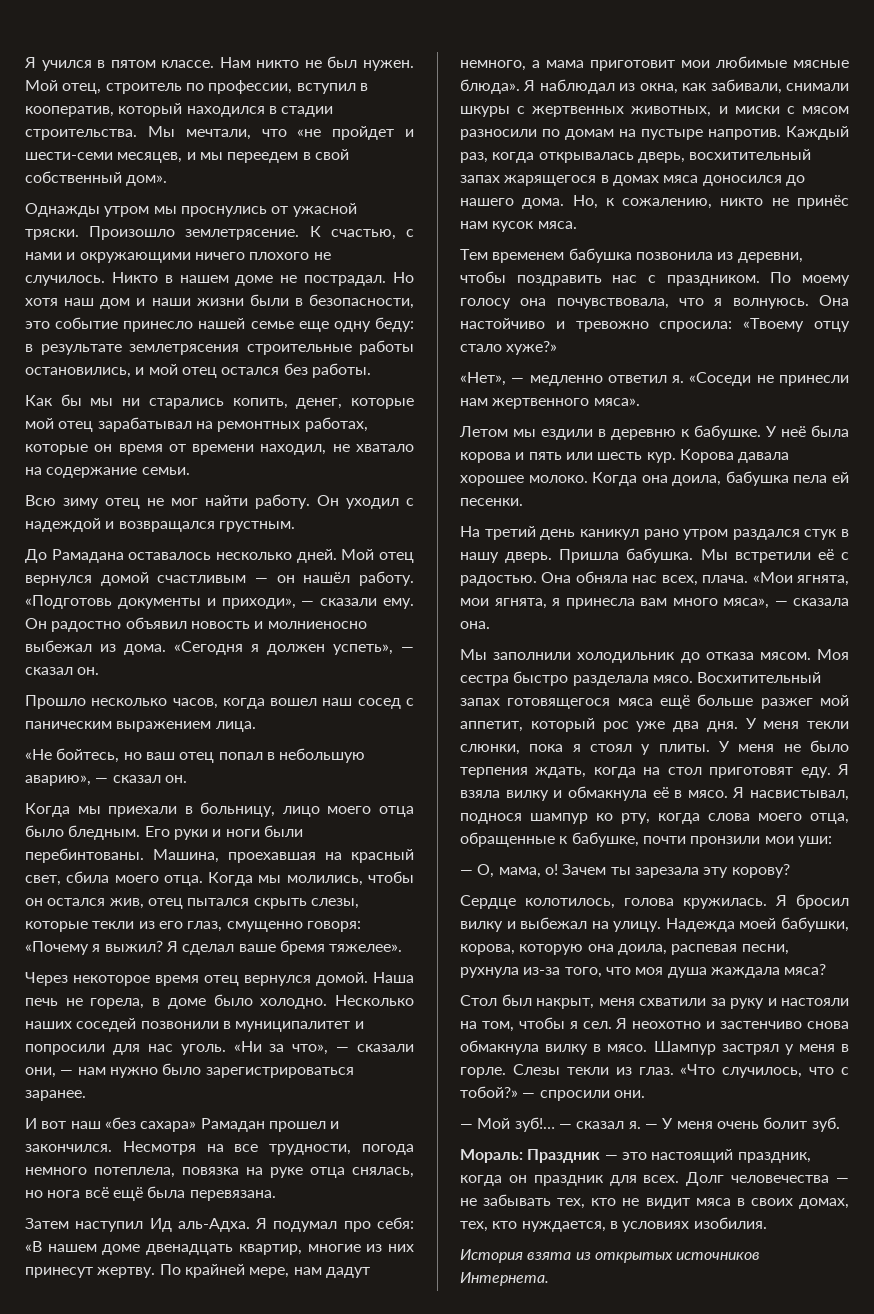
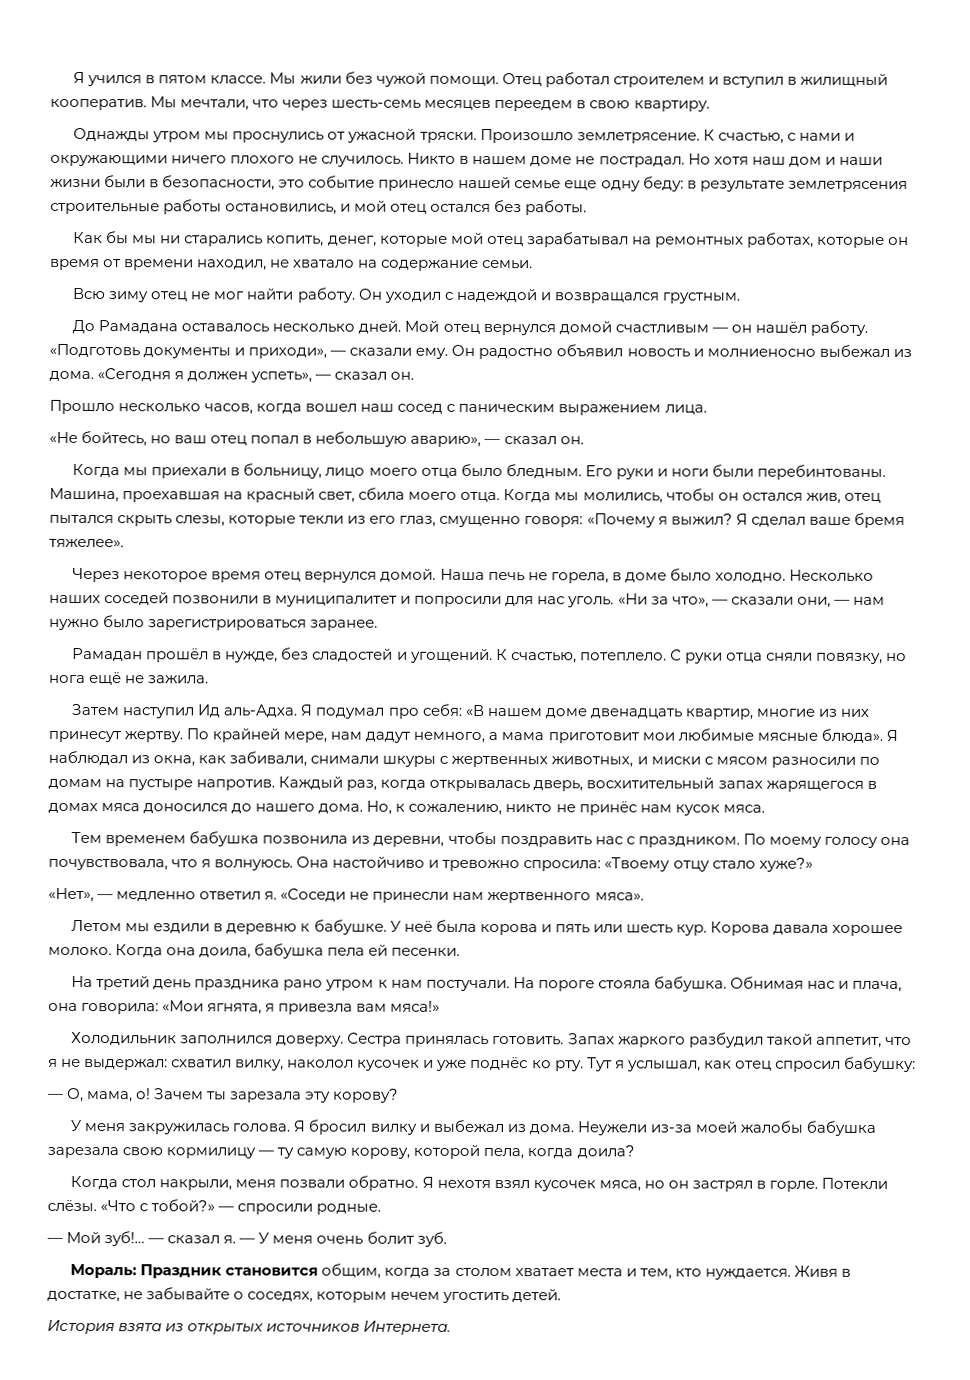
- Нам никто не был нужен. Мой отец, строитель по профессии, вступил в кооператив, который находился в стадии строительства. Мы мечтали, что «не пройдет и шести-семи месяцев, и мы переедем в свой собственный дом».
+ Мы жили без чужой помощи. Отец работал строителем и вступил в жилищный кооператив. Мы мечтали, что через шесть-семь месяцев переедем в свою квартиру.
- И вот наш «без сахара» Рамадан прошел и закончился. Несмотря на все трудности, погода немного потеплела, повязка на руке отца снялась, но нога всё ещё была перевязана.
+ Рамадан прошёл в нужде, без сладостей и угощений. К счастью, потеплело. С руки отца сняли повязку, но нога ещё не зажила.
- На третий день каникул рано утром раздался стук в нашу дверь. Пришла бабушка. Мы встретили её с радостью. Она обняла нас всех, плача. «Мои ягнята, мои ягнята, я принесла вам много мяса», — сказала она.
- Мы заполнили холодильник до отказа мясом. Моя сестра быстро разделала мясо. Восхитительный запах готовящегося мяса ещё больше разжег мой аппетит, который рос уже два дня. У меня текли слюнки, пока я стоял у плиты. У меня не было терпения ждать, когда на стол приготовят еду. Я взяла вилку и обмакнула её в мясо. Я насвистывал, поднося шампур ко рту, когда слова моего отца, обращенные к бабушке, почти пронзили мои уши:
+ На третий день праздника рано утром к нам постучали. На пороге стояла бабушка. Обнимая нас и плача, она говорила: «Мои ягнята, я привезла вам мяса!»
+ Холодильник заполнился доверху. Сестра принялась готовить. Запах жаркого разбудил такой аппетит, что я не выдержал: схватил вилку, наколол кусочек и уже поднёс ко рту. Тут я услышал, как отец спросил бабушку:
- Сердце колотилось, голова кружилась.
+ У меня закружилась голова.
- Я бросил вилку и выбежал на улицу. Надежда моей бабушки, корова, которую она доила, распевая песни, рухнула из-за того, что моя душа жаждала мяса?
- Стол был накрыт, меня схватили за руку и настояли на том, чтобы я сел. Я неохотно и застенчиво снова обмакнула вилку в мясо. Шампур застрял у меня в горле. Слезы текли из глаз. «Что случилось, что с тобой?»
+ Я бросил вилку и выбежал из дома. Неужели из-за моей жалобы бабушка зарезала свою кормилицу — ту самую корову, которой пела, когда доила?
+ Когда стол накрыли, меня позвали обратно. Я нехотя взял кусочек мяса, но он застрял в горле. Потекли слёзы. «Что с тобой?»
- — спросили они.
+ — спросили родные.
- Мораль: Праздник — это настоящий праздник, когда он праздник для всех. Долг человечества — не забывать тех, кто не видит мяса в своих домах, тех, кто нуждается, в условиях изобилия.
+ Мораль: Праздник становится общим, когда за столом хватает места и тем, кто нуждается. Живя в достатке, не забывайте о соседях, которым нечем угостить детей.

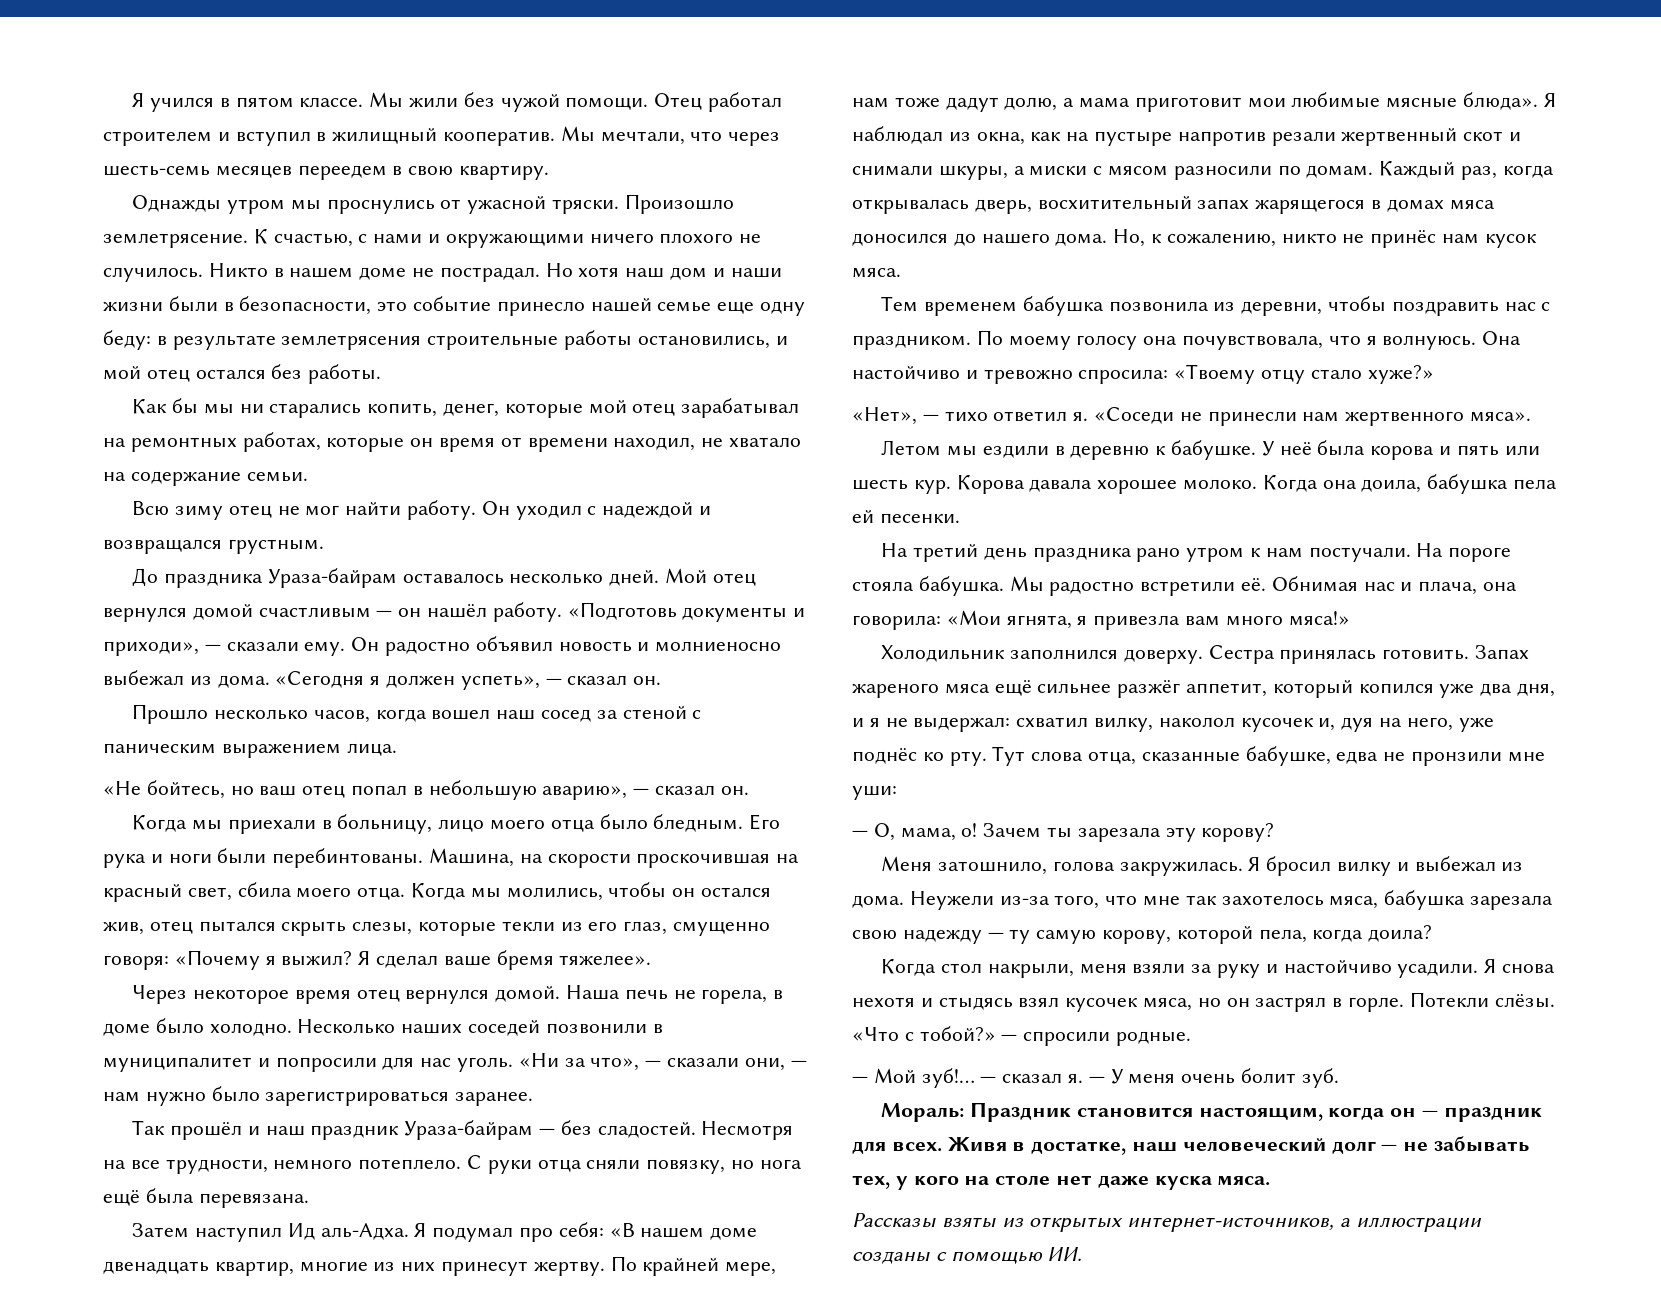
- До Рамадана оставалось несколько дней.
+ До праздника Ураза-байрам оставалось несколько дней.
- Прошло несколько часов, когда вошел наш сосед с паническим выражением лица.
+ Прошло несколько часов, когда вошел наш сосед за стеной с паническим выражением лица.
- Его руки и ноги были перебинтованы.
+ Его рука и ноги были перебинтованы.
- Машина, проехавшая на красный свет, сбила моего отца.
+ Машина, на скорости проскочившая на красный свет, сбила моего отца.
- Рамадан прошёл в нужде, без сладостей и угощений. К счастью, потеплело.
+ Так прошёл и наш праздник Ураза-байрам — без сладостей. Несмотря на все трудности, немного потеплело.
- С руки отца сняли повязку, но нога ещё не зажила.
+ С руки отца сняли повязку, но нога ещё была перевязана.
- По крайней мере, нам дадут немного, а мама приготовит мои любимые мясные блюда».
+ По крайней мере, нам тоже дадут долю, а мама приготовит мои любимые мясные блюда».
- Я наблюдал из окна, как забивали, снимали шкуры с жертвенных животных, и миски с мясом разносили по домам на пустыре напротив.
+ Я наблюдал из окна, как на пустыре напротив резали жертвенный скот и снимали шкуры, а миски с мясом разносили по домам.
- «Нет», — медленно ответил я.
+ «Нет», — тихо ответил я.
+ Мы радостно встретили её.
- Обнимая нас и плача, она говорила: «Мои ягнята, я привезла вам мяса!»
+ Обнимая нас и плача, она говорила: «Мои ягнята, я привезла вам много мяса!»
- Запах жаркого разбудил такой аппетит, что я не выдержал: схватил вилку, наколол кусочек и уже поднёс ко рту.
+ Запах жареного мяса ещё сильнее разжёг аппетит, который копился уже два дня, и я не выдержал: схватил вилку, наколол кусочек и, дуя на него, уже поднёс ко рту.
- Тут я услышал, как отец спросил бабушку:
+ Тут слова отца, сказанные бабушке, едва не пронзили мне уши:
- У меня закружилась голова.
+ Меня затошнило, голова закружилась.
- Неужели из-за моей жалобы бабушка зарезала свою кормилицу — ту самую корову, которой пела, когда доила?
+ Неужели из-за того, что мне так захотелось мяса, бабушка зарезала свою надежду — ту самую корову, которой пела, когда доила?
- Когда стол накрыли, меня позвали обратно. Я нехотя взял кусочек мяса, но он застрял в горле.
+ Когда стол накрыли, меня взяли за руку и настойчиво усадили. Я снова нехотя и стыдясь взял кусочек мяса, но он застрял в горле.
- Мораль: Праздник становится общим, когда за столом хватает места и тем, кто нуждается. Живя в достатке, не забывайте о соседях, которым нечем угостить детей.
- История взята из открытых источников Интернета.
+ Мораль: Праздник становится настоящим, когда он — праздник для всех. Живя в достатке, наш человеческий долг — не забывать тех, у кого на столе нет даже куска мяса.
+ Рассказы взяты из открытых интернет-источников, а иллюстрации созданы с помощью ИИ.

